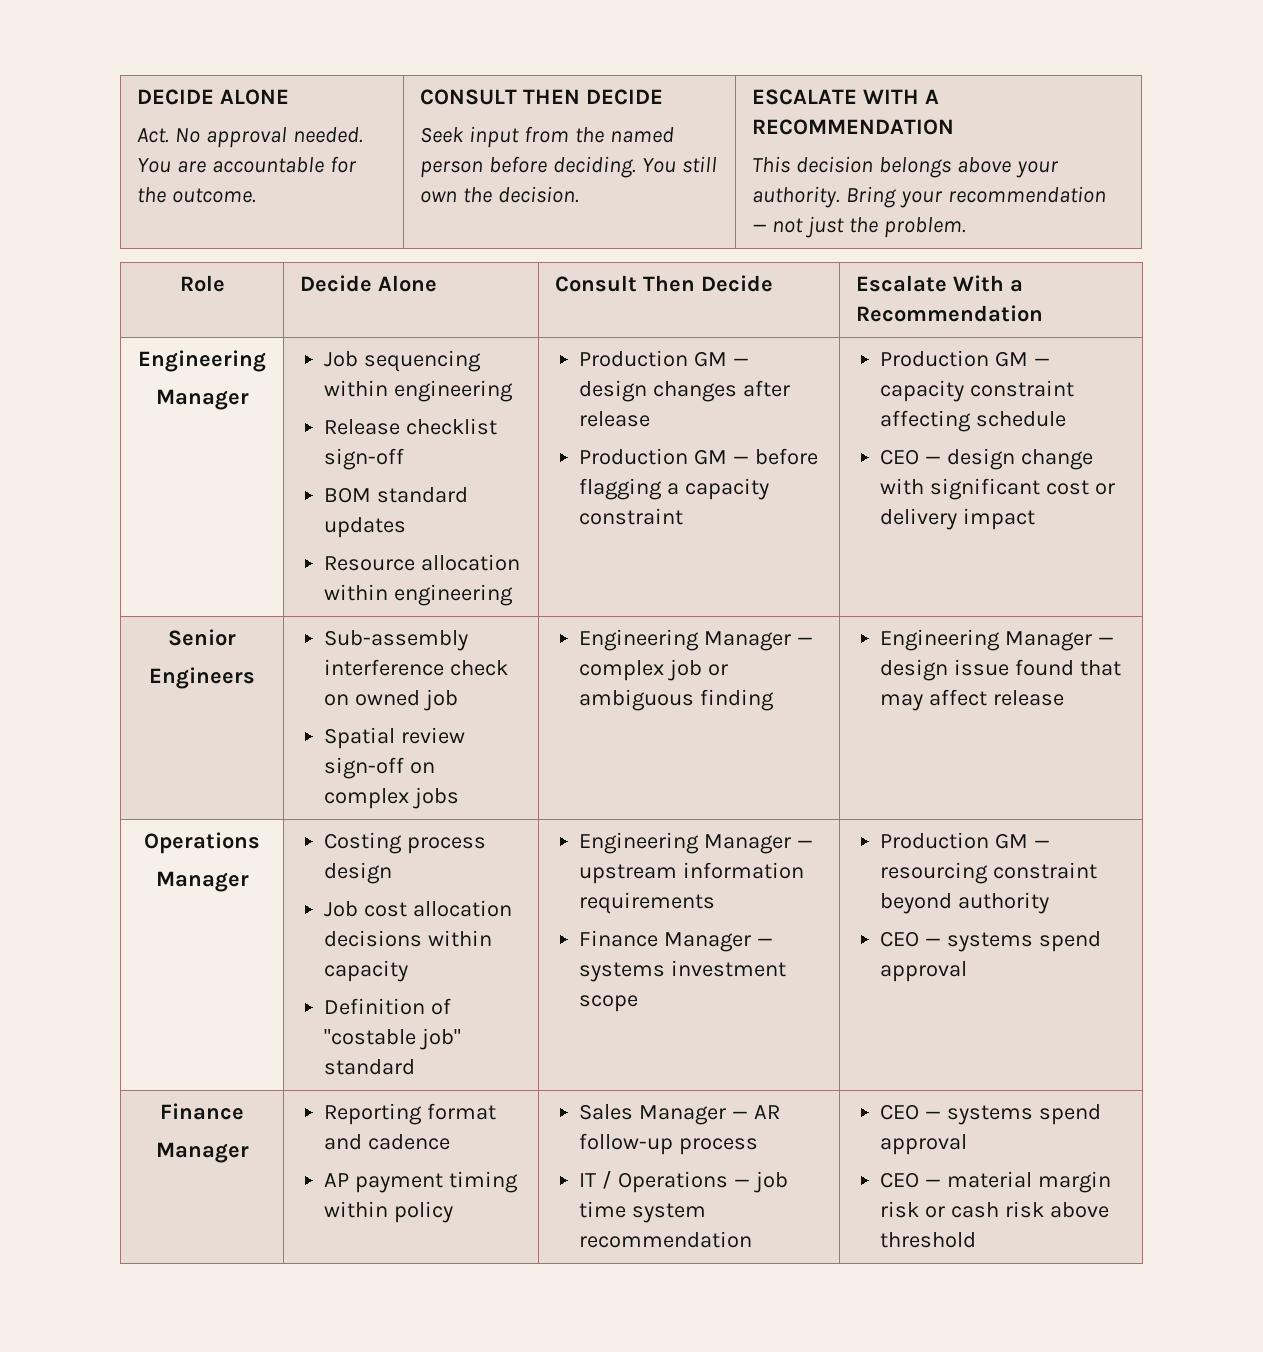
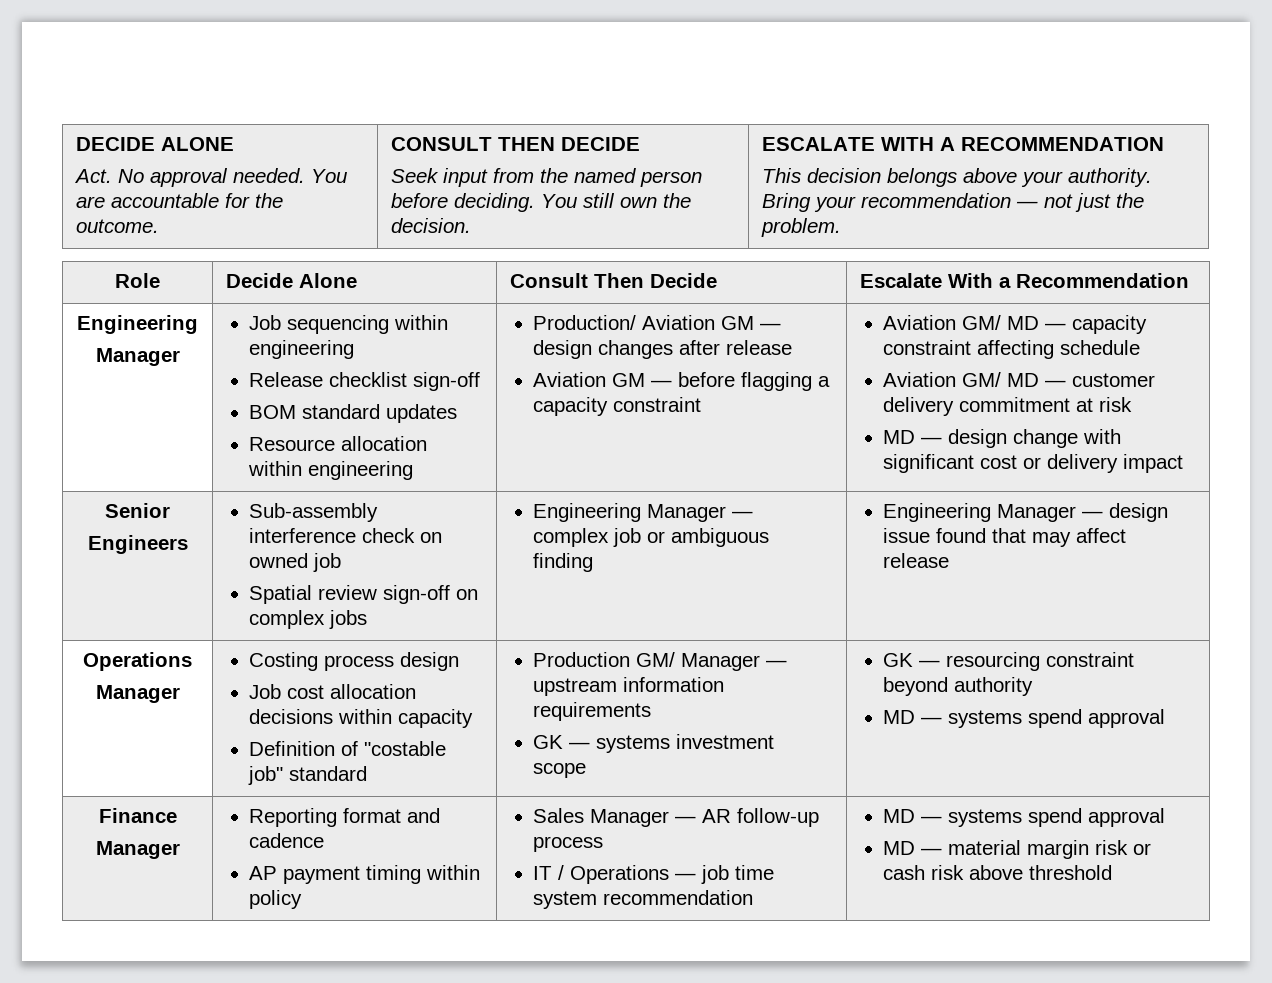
- Production GM — design changes after release
+ Production/ Aviation GM — design changes after release
- Production GM — before flagging a capacity constraint
+ Aviation GM — before flagging a capacity constraint
- Production GM — capacity constraint affecting schedule
+ Aviation GM/ MD — capacity constraint affecting schedule
- CEO — design change with significant cost or delivery impact
+ Aviation GM/ MD — customer delivery commitment at risk
+ MD — design change with significant cost or delivery impact
  Senior
  Engineers | Sub-assembly interference check on owned job
  Spatial review sign-off on complex jobs | Engineering Manager — complex job or ambiguous finding | Engineering Manager — design issue found that may affect release
  Operations
  Manager | Costing process design
  Job cost allocation decisions within capacity
- Definition of "costable job" standard | Engineering Manager — upstream information requirements
- Finance Manager — systems investment scope | Production GM — resourcing constraint beyond authority
- CEO — systems spend approval
+ Definition of "costable job" standard | Production GM/ Manager — upstream information requirements
+ GK — systems investment scope | GK — resourcing constraint beyond authority
+ MD — systems spend approval
  Finance
  Manager | Reporting format and cadence
  AP payment timing within policy | Sales Manager — AR follow-up process
- IT / Operations — job time system recommendation | CEO — systems spend approval
- CEO — material margin risk or cash risk above threshold
+ IT / Operations — job time system recommendation | MD — systems spend approval
+ MD — material margin risk or cash risk above threshold

